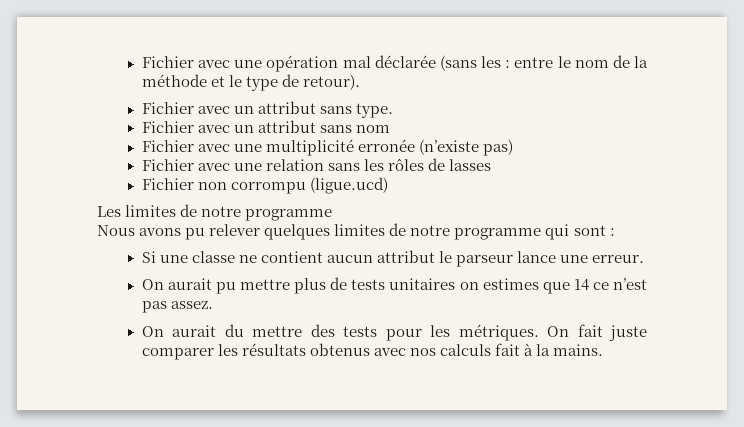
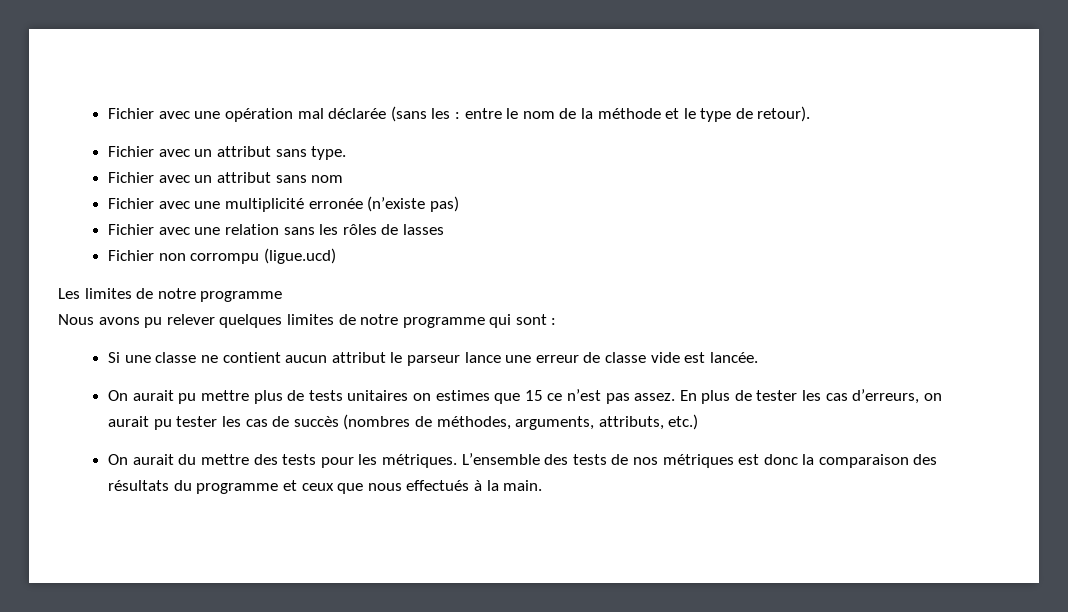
- Si une classe ne contient aucun attribut le parseur lance une erreur.
+ Si une classe ne contient aucun attribut le parseur lance une erreur de classe vide est lancée.
- On aurait pu mettre plus de tests unitaires on estimes que 14 ce n’est pas assez.
+ On aurait pu mettre plus de tests unitaires on estimes que 15 ce n’est pas assez. En plus de tester les cas d’erreurs, on aurait pu tester les cas de succès (nombres de méthodes, arguments, attributs, etc.)
- On fait juste comparer les résultats obtenus avec nos calculs fait à la mains.
+ L’ensemble des tests de nos métriques est donc la comparaison des résultats du programme et ceux que nous effectués à la main.

